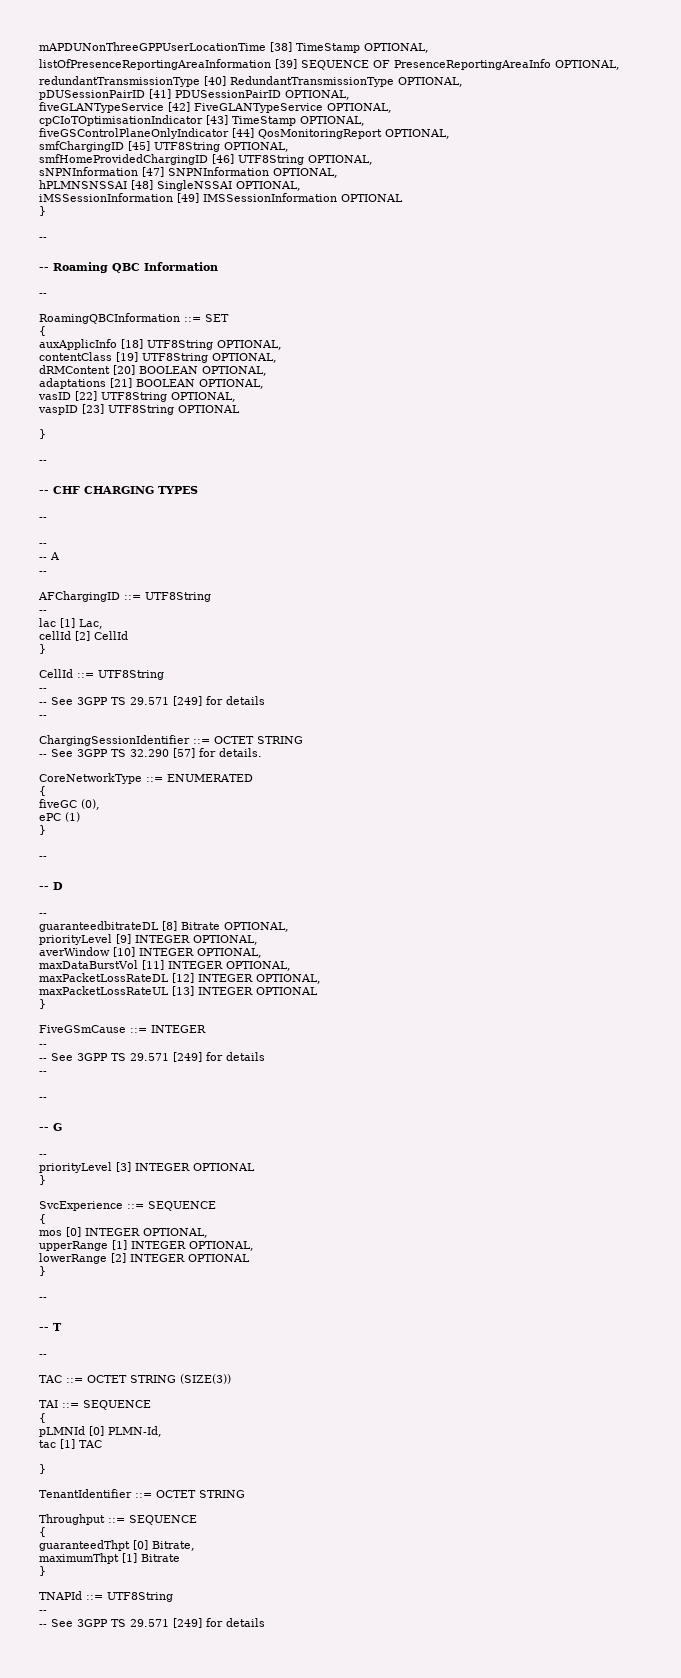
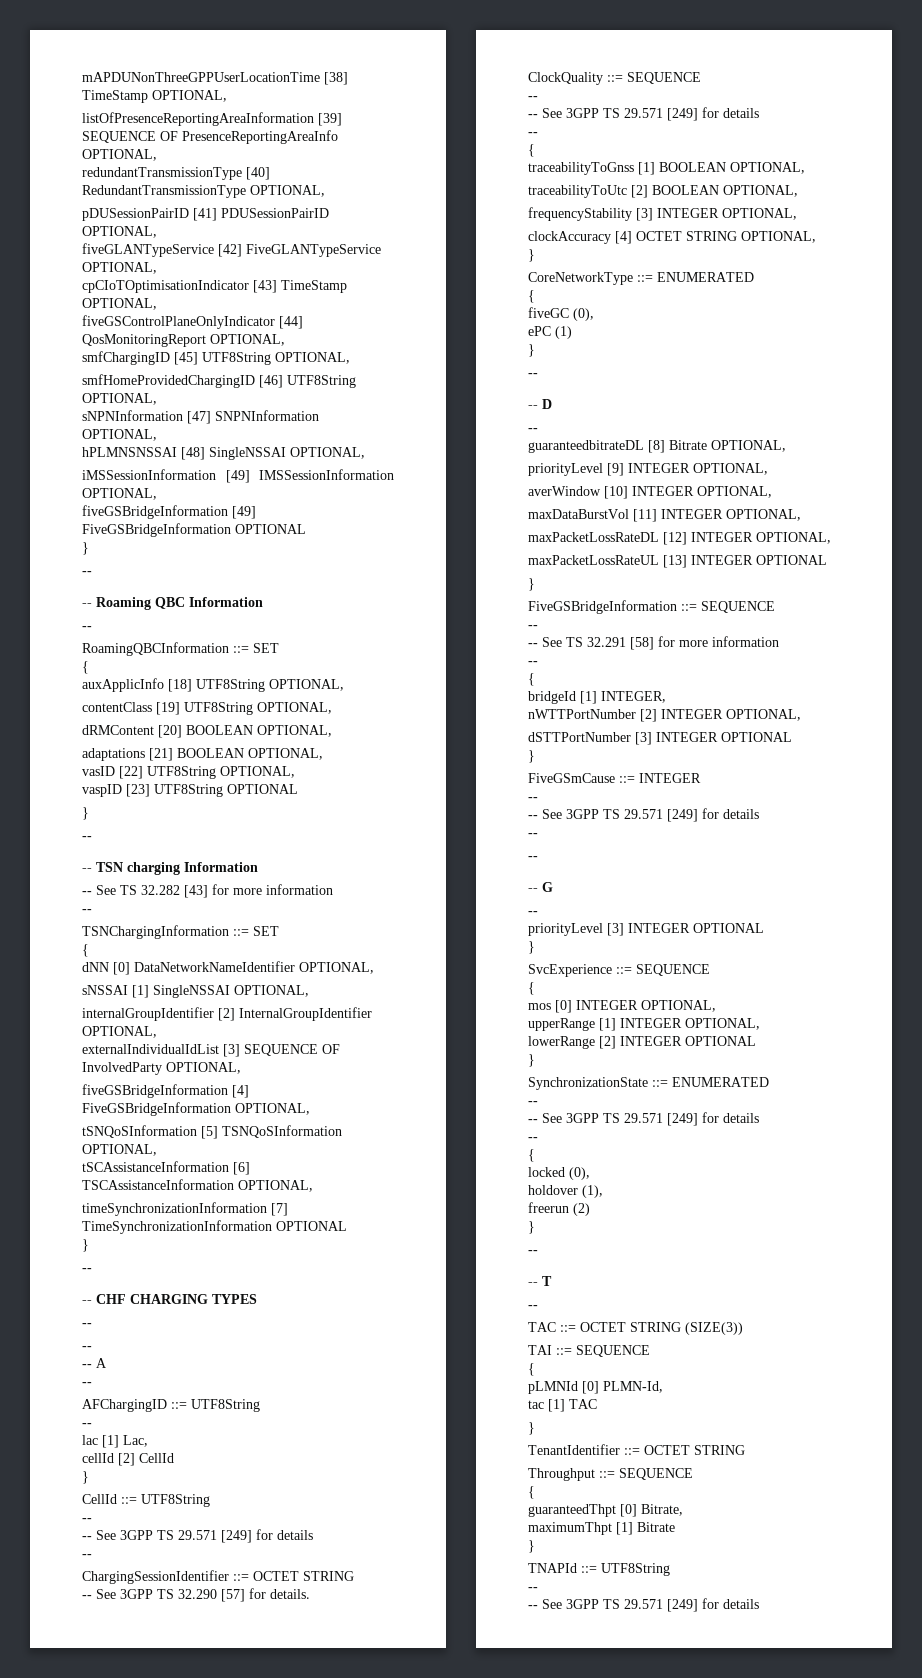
- iMSSessionInformation [49] IMSSessionInformation OPTIONAL
+ iMSSessionInformation [49] IMSSessionInformation OPTIONAL,
+ fiveGSBridgeInformation [49] FiveGSBridgeInformation OPTIONAL
+ -- TSN charging Information
+ -- See TS 32.282 [43] for more information
+ --
+ TSNChargingInformation ::= SET
+ {
+ dNN [0] DataNetworkNameIdentifier OPTIONAL,
+ sNSSAI [1] SingleNSSAI OPTIONAL,
+ internalGroupIdentifier [2] InternalGroupIdentifier OPTIONAL,
+ externalIndividualIdList [3] SEQUENCE OF InvolvedParty OPTIONAL,
+ fiveGSBridgeInformation [4] FiveGSBridgeInformation OPTIONAL,
+ tSNQoSInformation [5] TSNQoSInformation OPTIONAL,
+ tSCAssistanceInformation [6] TSCAssistanceInformation OPTIONAL,
+ timeSynchronizationInformation [7] TimeSynchronizationInformation OPTIONAL
+ }
+ --
+ ClockQuality ::= SEQUENCE
+ --
+ -- See 3GPP TS 29.571 [249] for details
+ --
+ {
+ traceabilityToGnss [1] BOOLEAN OPTIONAL,
+ traceabilityToUtc [2] BOOLEAN OPTIONAL,
+ frequencyStability [3] INTEGER OPTIONAL,
+ clockAccuracy [4] OCTET STRING OPTIONAL,
+ }
+ FiveGSBridgeInformation ::= SEQUENCE
+ --
+ -- See TS 32.291 [58] for more information
+ --
+ {
+ bridgeId [1] INTEGER,
+ nWTTPortNumber [2] INTEGER OPTIONAL,
+ dSTTPortNumber [3] INTEGER OPTIONAL
+ }
+ SynchronizationState ::= ENUMERATED
+ --
+ -- See 3GPP TS 29.571 [249] for details
+ --
+ {
+ locked (0),
+ holdover (1),
+ freerun (2)
+ }

